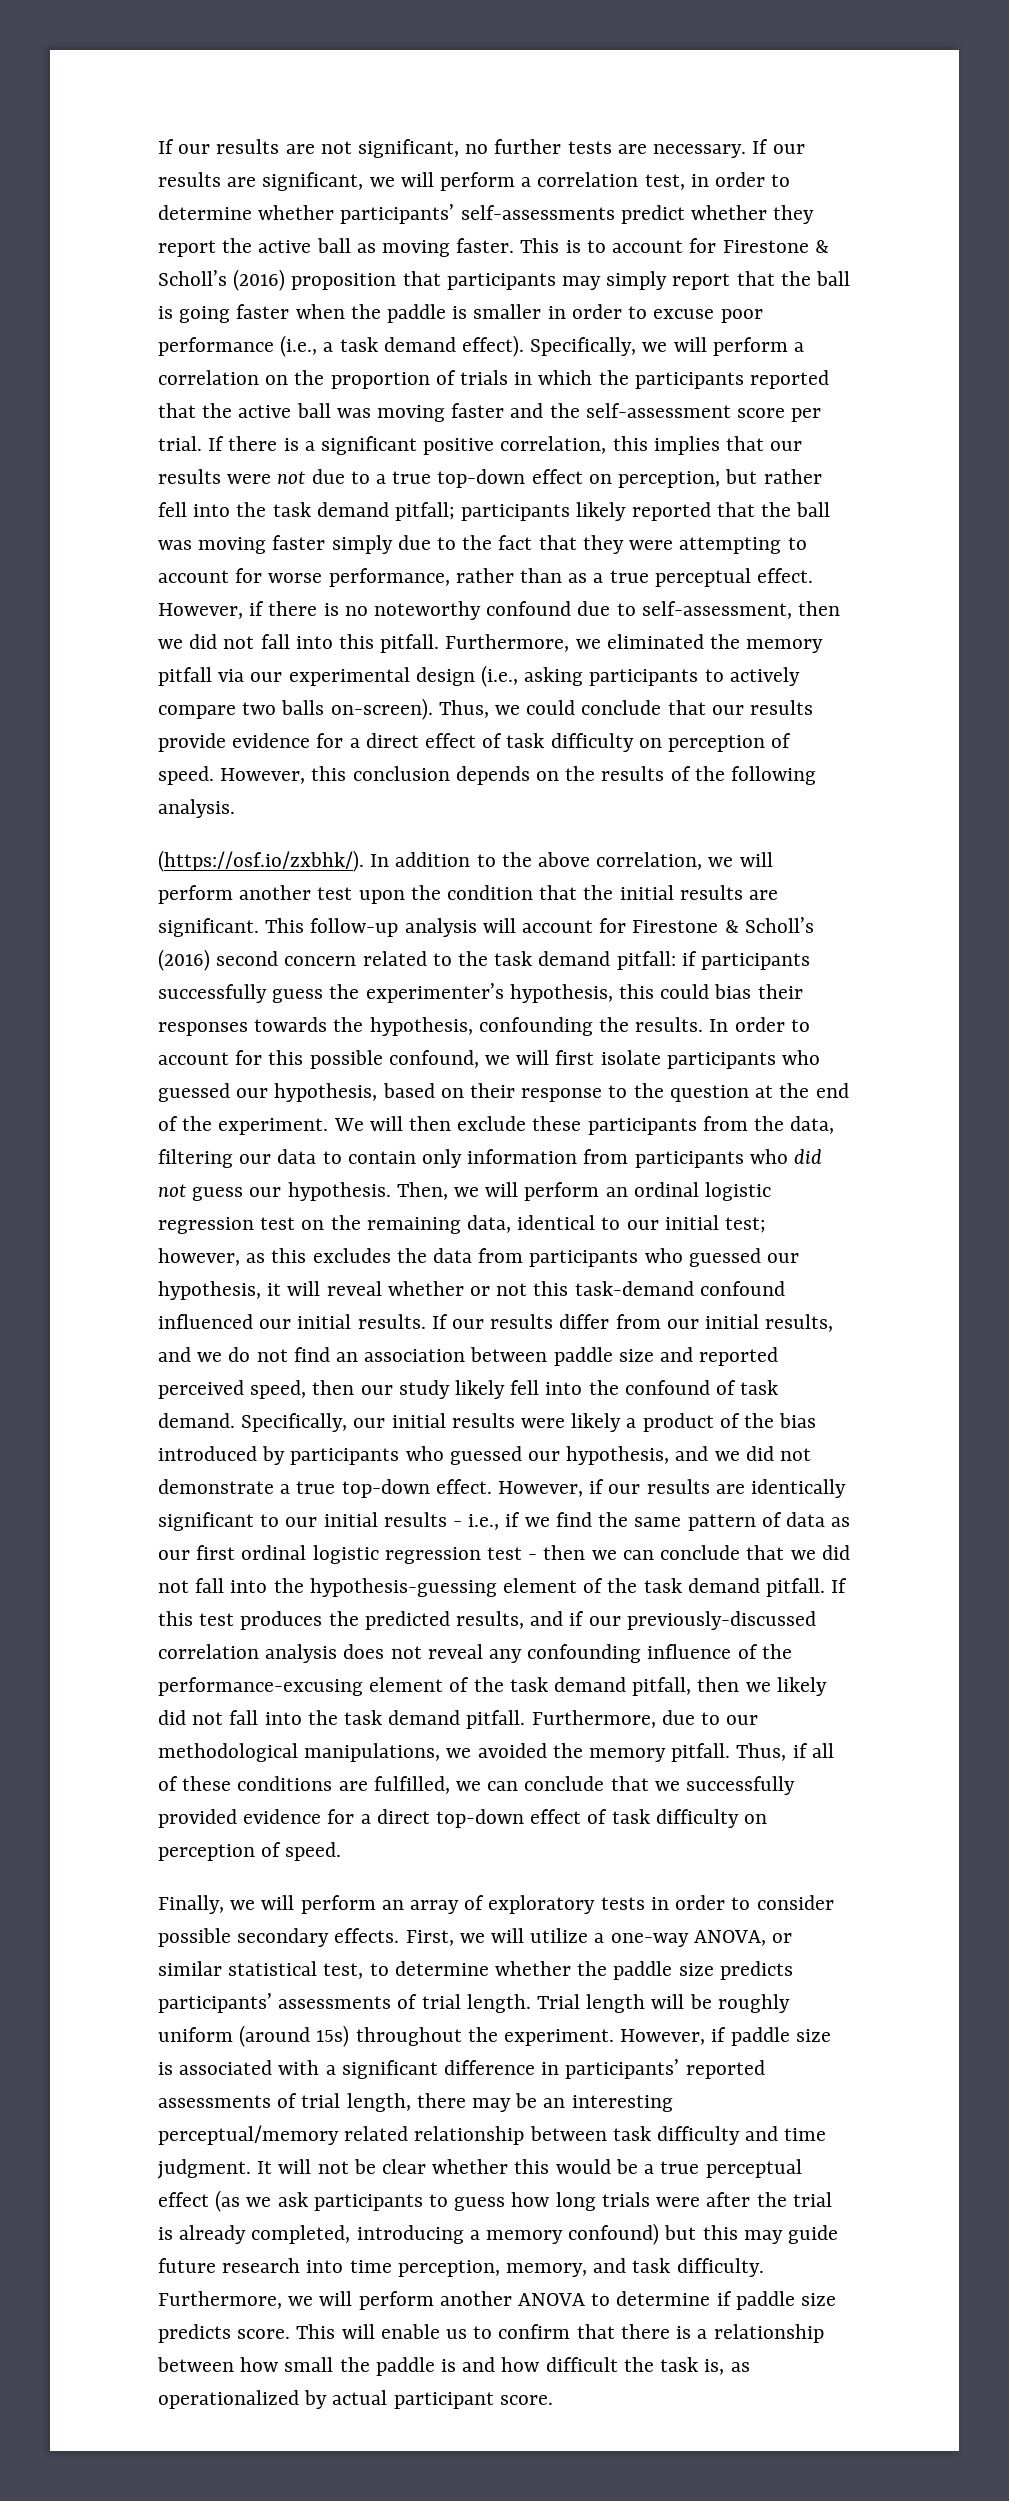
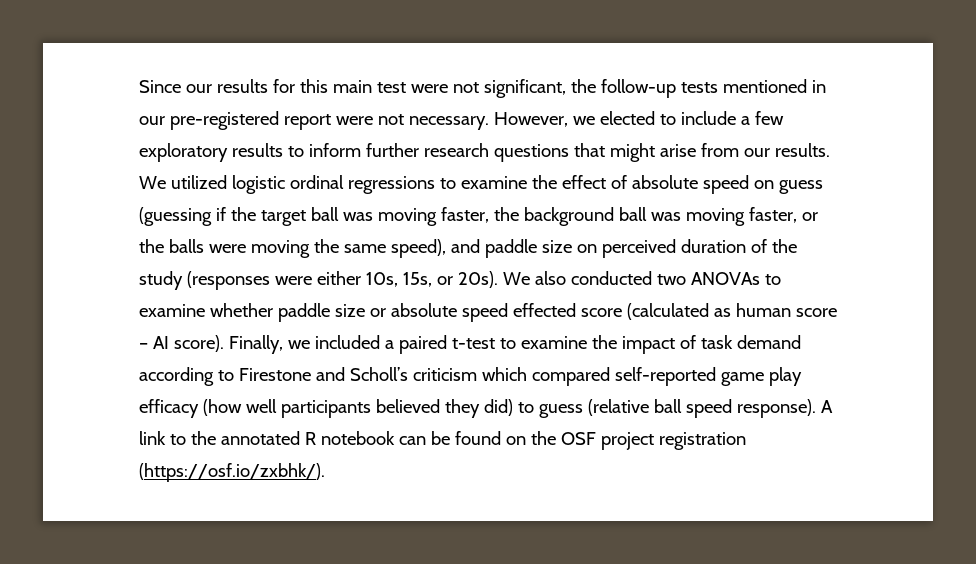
- If our results are not significant, no further tests are necessary. If our results are significant, we will perform a correlation test, in order to determine whether participants’ self-assessments predict whether they report the active ball as moving faster. This is to account for Firestone & Scholl’s (2016) proposition that participants may simply report that the ball is going faster when the paddle is smaller in order to excuse poor performance (i.e., a task demand effect). Specifically, we will perform a correlation on the proportion of trials in which the participants reported that the active ball was moving faster and the self-assessment score per trial. If there is a significant positive correlation, this implies that our results were not due to a true top-down effect on perception, but rather fell into the task demand pitfall; participants likely reported that the ball was moving faster simply due to the fact that they were attempting to account for worse performance, rather than as a true perceptual effect. However, if there is no noteworthy confound due to self-assessment, then we did not fall into this pitfall. Furthermore, we eliminated the memory pitfall via our experimental design (i.e., asking participants to actively compare two balls on-screen). Thus, we could conclude that our results provide evidence for a direct effect of task difficulty on perception of speed. However, this conclusion depends on the results of the following analysis.
- (https://osf.io/zxbhk/). In addition to the above correlation, we will perform another test upon the condition that the initial results are significant. This follow-up analysis will account for Firestone & Scholl’s (2016) second concern related to the task demand pitfall: if participants successfully guess the experimenter’s hypothesis, this could bias their responses towards the hypothesis, confounding the results. In order to account for this possible confound, we will first isolate participants who guessed our hypothesis, based on their response to the question at the end of the experiment. We will then exclude these participants from the data, filtering our data to contain only information from participants who did not guess our hypothesis. Then, we will perform an ordinal logistic regression test on the remaining data, identical to our initial test; however, as this excludes the data from participants who guessed our hypothesis, it will reveal whether or not this task-demand confound influenced our initial results. If our results differ from our initial results, and we do not find an association between paddle size and reported perceived speed, then our study likely fell into the confound of task demand. Specifically, our initial results were likely a product of the bias introduced by participants who guessed our hypothesis, and we did not demonstrate a true top-down effect. However, if our results are identically significant to our initial results - i.e., if we find the same pattern of data as our first ordinal logistic regression test - then we can conclude that we did not fall into the hypothesis-guessing element of the task demand pitfall. If this test produces the predicted results, and if our previously-discussed correlation analysis does not reveal any confounding influence of the performance-excusing element of the task demand pitfall, then we likely did not fall into the task demand pitfall. Furthermore, due to our methodological manipulations, we avoided the memory pitfall. Thus, if all of these conditions are fulfilled, we can conclude that we successfully provided evidence for a direct top-down effect of task difficulty on perception of speed.
- Finally, we will perform an array of exploratory tests in order to consider possible secondary effects. First, we will utilize a one-way ANOVA, or similar statistical test, to determine whether the paddle size predicts participants’ assessments of trial length. Trial length will be roughly uniform (around 15s) throughout the experiment. However, if paddle size is associated with a significant difference in participants’ reported assessments of trial length, there may be an interesting perceptual/memory related relationship between task difficulty and time judgment. It will not be clear whether this would be a true perceptual effect (as we ask participants to guess how long trials were after the trial is already completed, introducing a memory confound) but this may guide future research into time perception, memory, and task difficulty. Furthermore, we will perform another ANOVA to determine if paddle size predicts score. This will enable us to confirm that there is a relationship between how small the paddle is and how difficult the task is, as operationalized by actual participant score.
+ Since our results for this main test were not significant, the follow-up tests mentioned in our pre-registered report were not necessary. However, we elected to include a few exploratory results to inform further research questions that might arise from our results. We utilized logistic ordinal regressions to examine the effect of absolute speed on guess (guessing if the target ball was moving faster, the background ball was moving faster, or the balls were moving the same speed), and paddle size on perceived duration of the study (responses were either 10s, 15s, or 20s). We also conducted two ANOVAs to examine whether paddle size or absolute speed effected score (calculated as human score – AI score). Finally, we included a paired t-test to examine the impact of task demand according to Firestone and Scholl’s criticism which compared self-reported game play efficacy (how well participants believed they did) to guess (relative ball speed response). A link to the annotated R notebook can be found on the OSF project registration (https://osf.io/zxbhk/).

